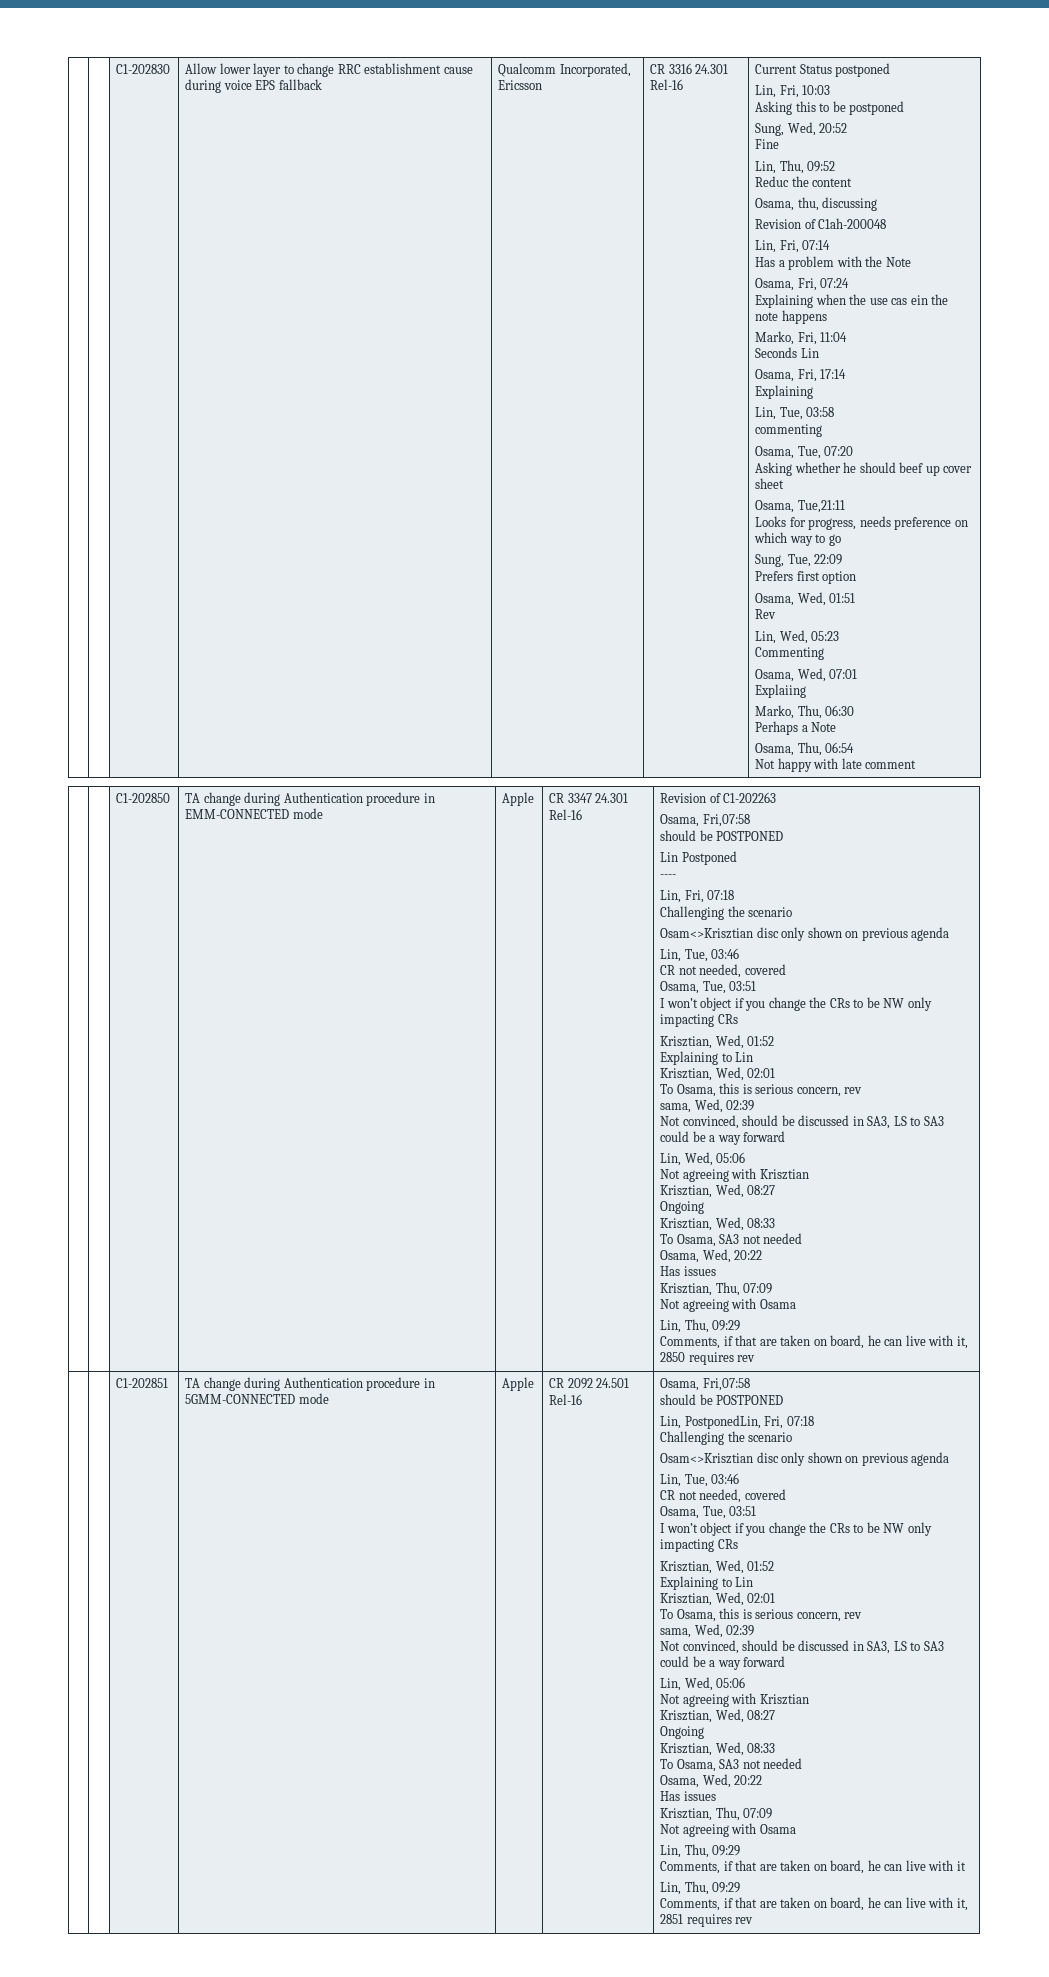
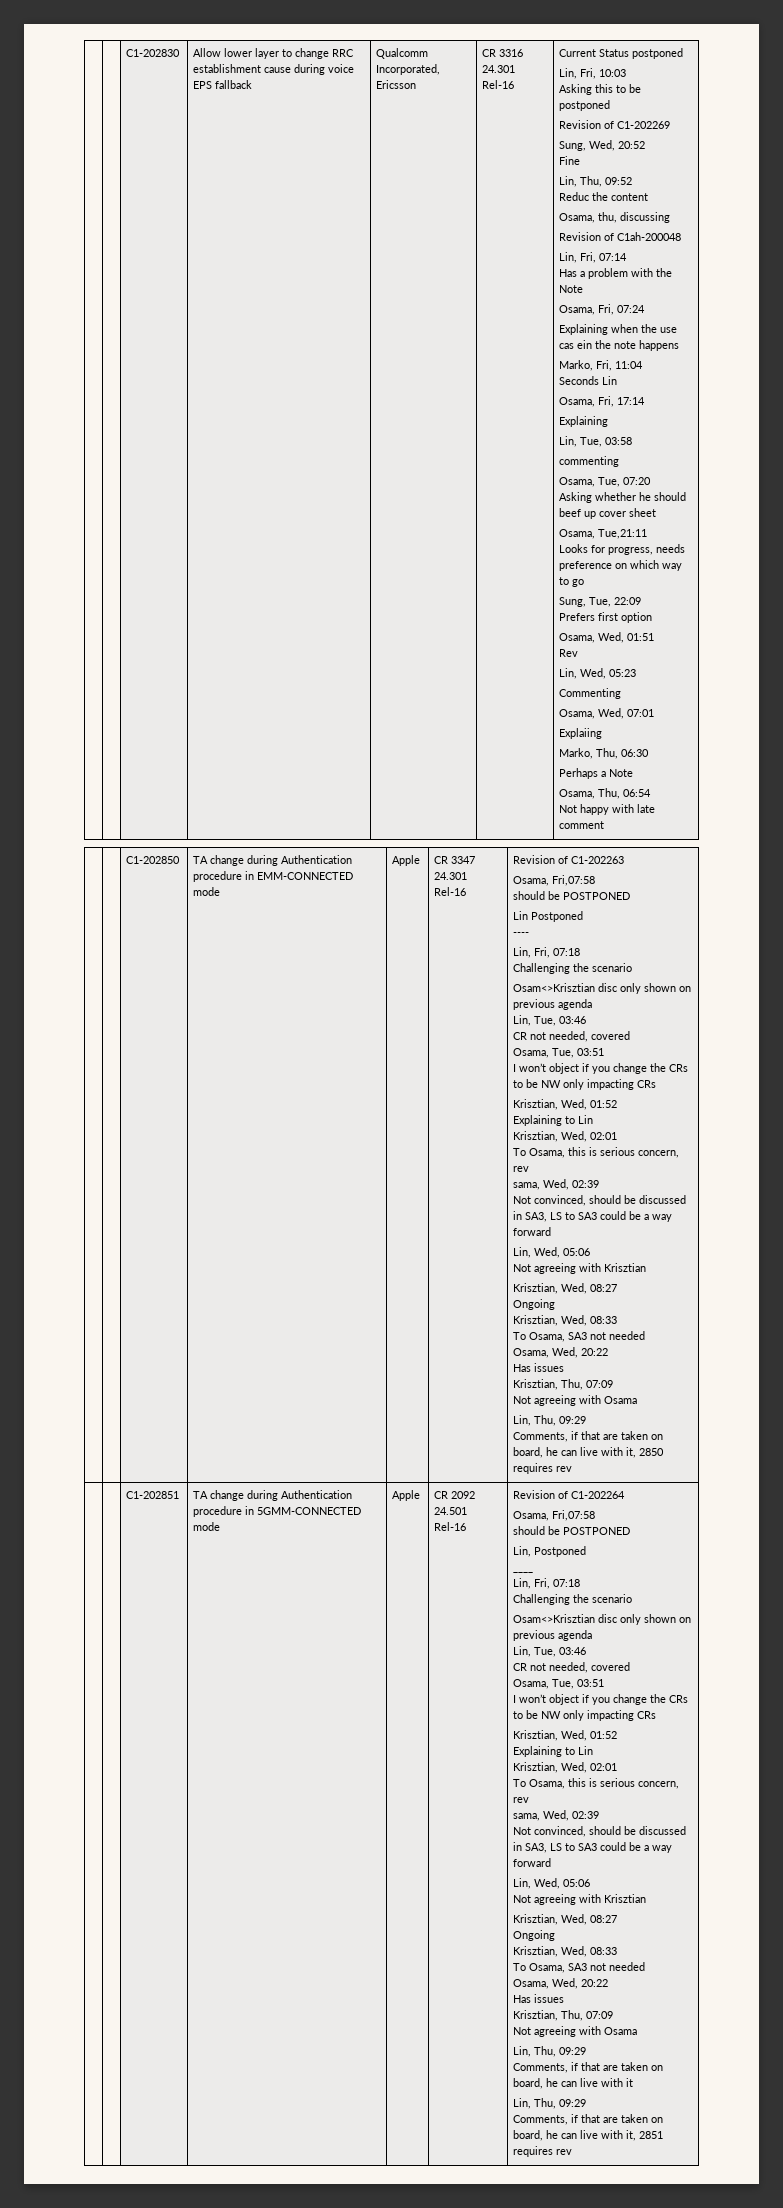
+ Revision of C1-202269
+ Revision of C1-202264
- Lin, PostponedLin, Fri, 07:18
+ Lin, Postponed
+ ____
+ Lin, Fri, 07:18

